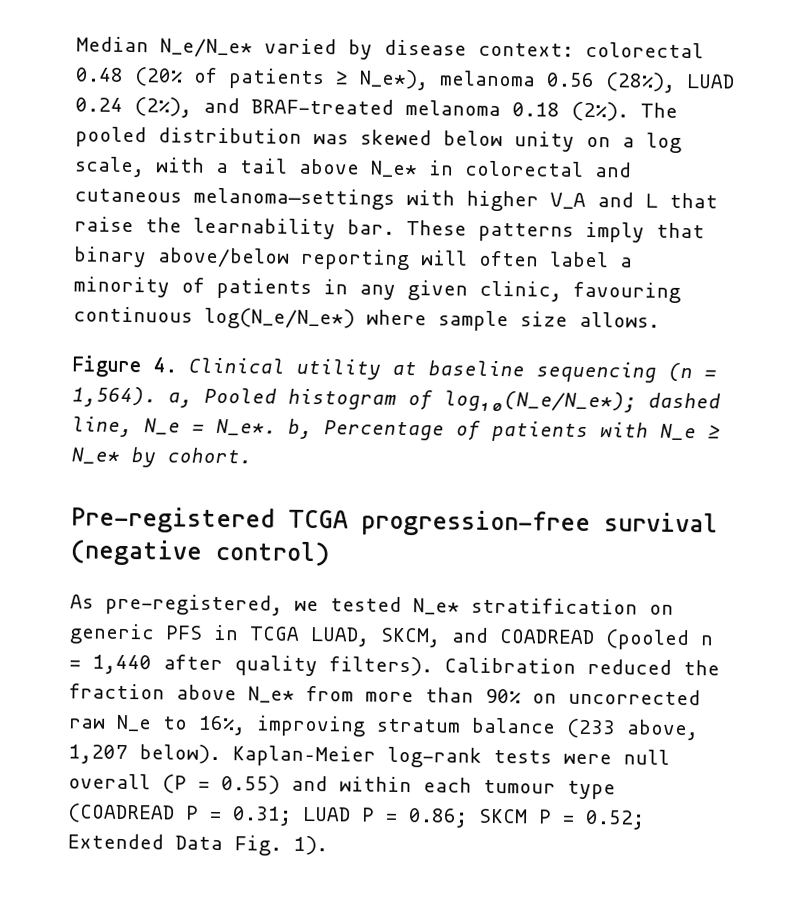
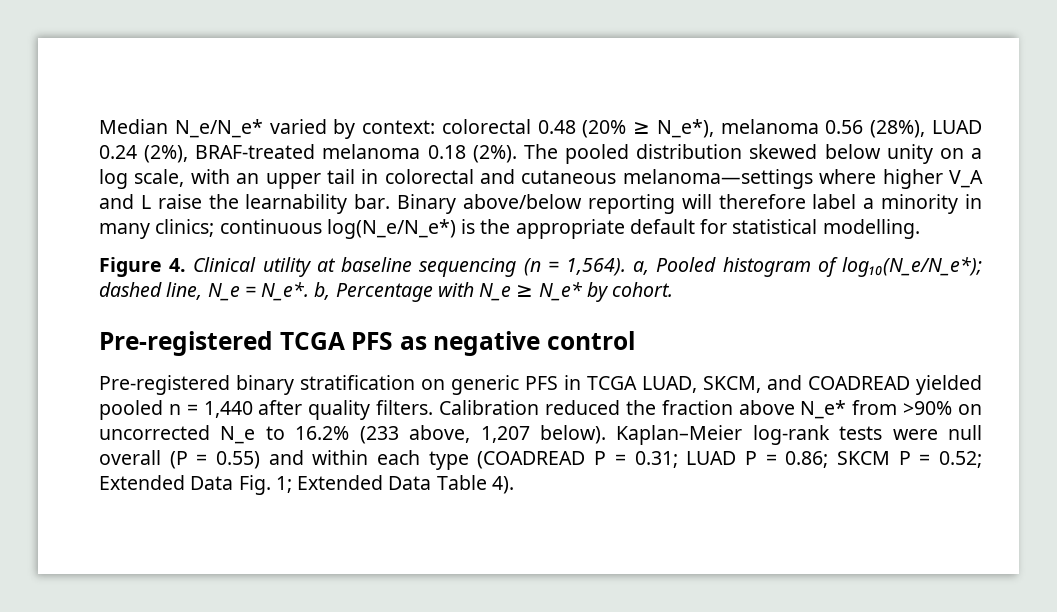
- Median N_e/N_e* varied by disease context: colorectal 0.48 (20% of patients ≥ N_e*), melanoma 0.56 (28%), LUAD 0.24 (2%), and BRAF-treated melanoma 0.18 (2%).
+ Median N_e/N_e* varied by context: colorectal 0.48 (20% ≥ N_e*), melanoma 0.56 (28%), LUAD 0.24 (2%), BRAF-treated melanoma 0.18 (2%).
- The pooled distribution was skewed below unity on a log scale, with a tail above N_e* in colorectal and cutaneous melanoma—settings with higher V_A and L that raise the learnability bar.
+ The pooled distribution skewed below unity on a log scale, with an upper tail in colorectal and cutaneous melanoma—settings where higher V_A and L raise the learnability bar.
- These patterns imply that binary above/below reporting will often label a minority of patients in any given clinic, favouring continuous log(N_e/N_e*) where sample size allows.
+ Binary above/below reporting will therefore label a minority in many clinics; continuous log(N_e/N_e*) is the appropriate default for statistical modelling.
- Figure 4. Clinical utility at baseline sequencing (n = 1,564). a, Pooled histogram of log₁₀(N_e/N_e*); dashed line, N_e = N_e*. b, Percentage of patients with N_e ≥ N_e* by cohort.
+ Figure 4. Clinical utility at baseline sequencing (n = 1,564). a, Pooled histogram of log₁₀(N_e/N_e*); dashed line, N_e = N_e*. b, Percentage with N_e ≥ N_e* by cohort.
- Pre-registered TCGA progression-free survival (negative control)
- As pre-registered, we tested N_e* stratification on generic PFS in TCGA LUAD, SKCM, and COADREAD (pooled n = 1,440 after quality filters).
+ Pre-registered TCGA PFS as negative control
+ Pre-registered binary stratification on generic PFS in TCGA LUAD, SKCM, and COADREAD yielded pooled n = 1,440 after quality filters.
- Calibration reduced the fraction above N_e* from more than 90% on uncorrected raw N_e to 16%, improving stratum balance (233 above, 1,207 below).
+ Calibration reduced the fraction above N_e* from >90% on uncorrected N_e to 16.2% (233 above, 1,207 below).
- Kaplan–Meier log-rank tests were null overall (P = 0.55) and within each tumour type (COADREAD P = 0.31; LUAD P = 0.86; SKCM P = 0.52; Extended Data Fig. 1).
+ Kaplan–Meier log-rank tests were null overall (P = 0.55) and within each type (COADREAD P = 0.31; LUAD P = 0.86; SKCM P = 0.52; Extended Data Fig. 1; Extended Data Table 4).

